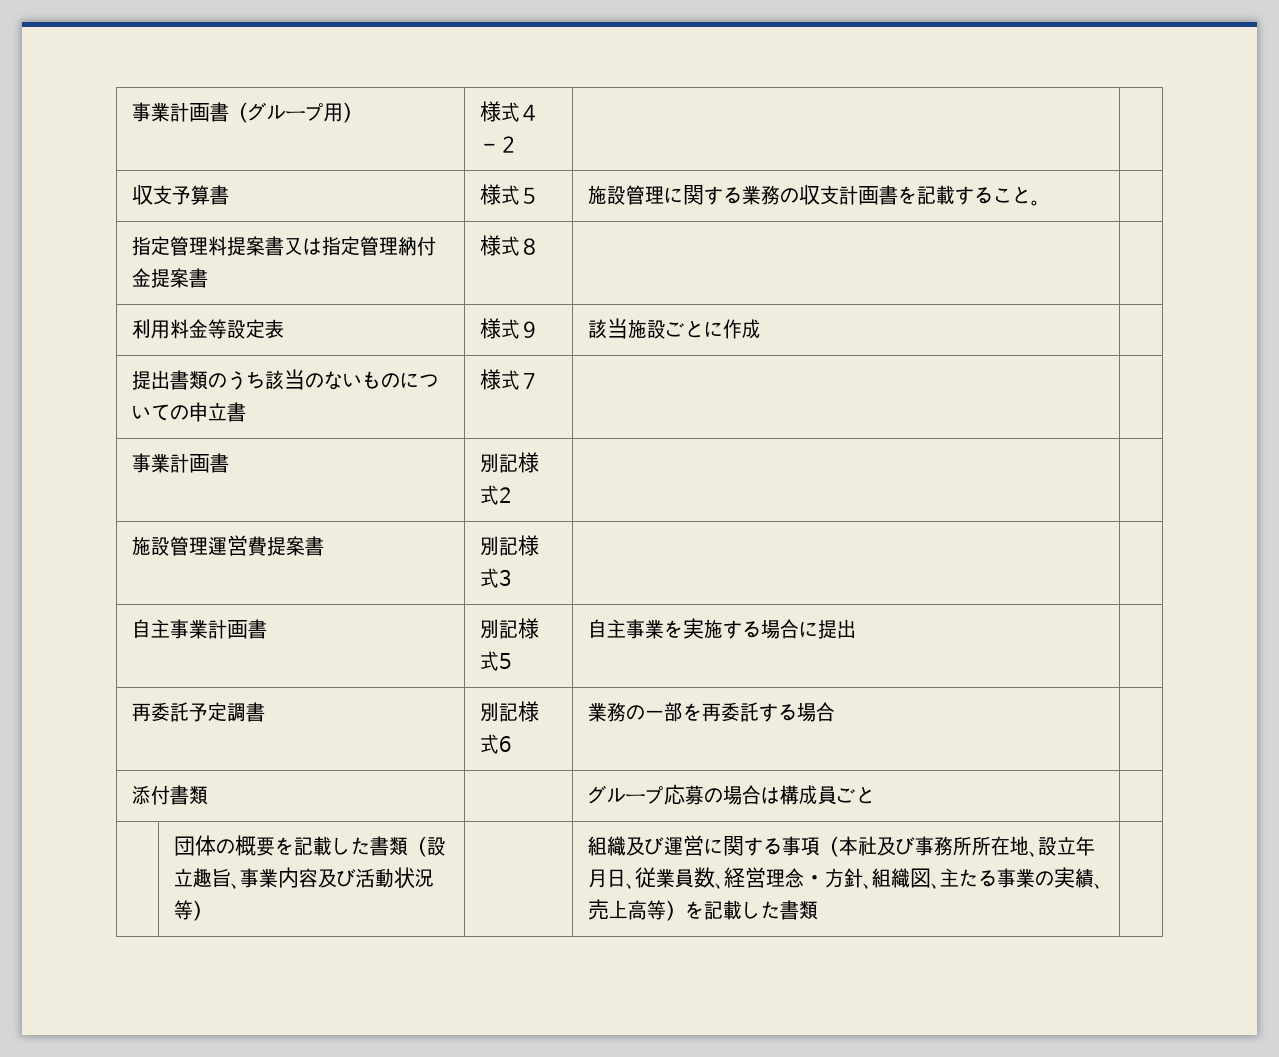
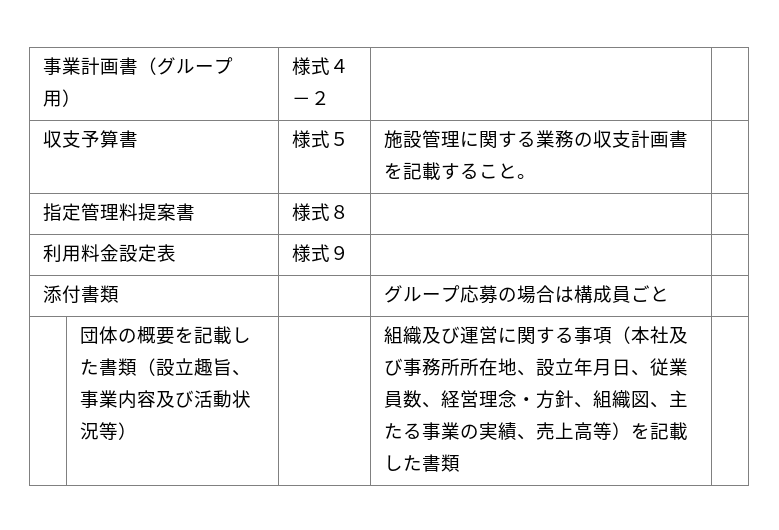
- 指定管理料提案書又は指定管理納付金提案書 | 様式８ | |
+ 指定管理料提案書 | 様式８ | |
- 利用料金等設定表 | 様式９ | 該当施設ごとに作成 |
- 提出書類のうち該当のないものについての申立書 | 様式７ | |
- 事業計画書 | 別記様式2 | |
- 施設管理運営費提案書 | 別記様式3 | |
- 自主事業計画書 | 別記様式5 | 自主事業を実施する場合に提出 |
- 再委託予定調書 | 別記様式6 | 業務の一部を再委託する場合 |
+ 利用料金設定表 | 様式９ | |

